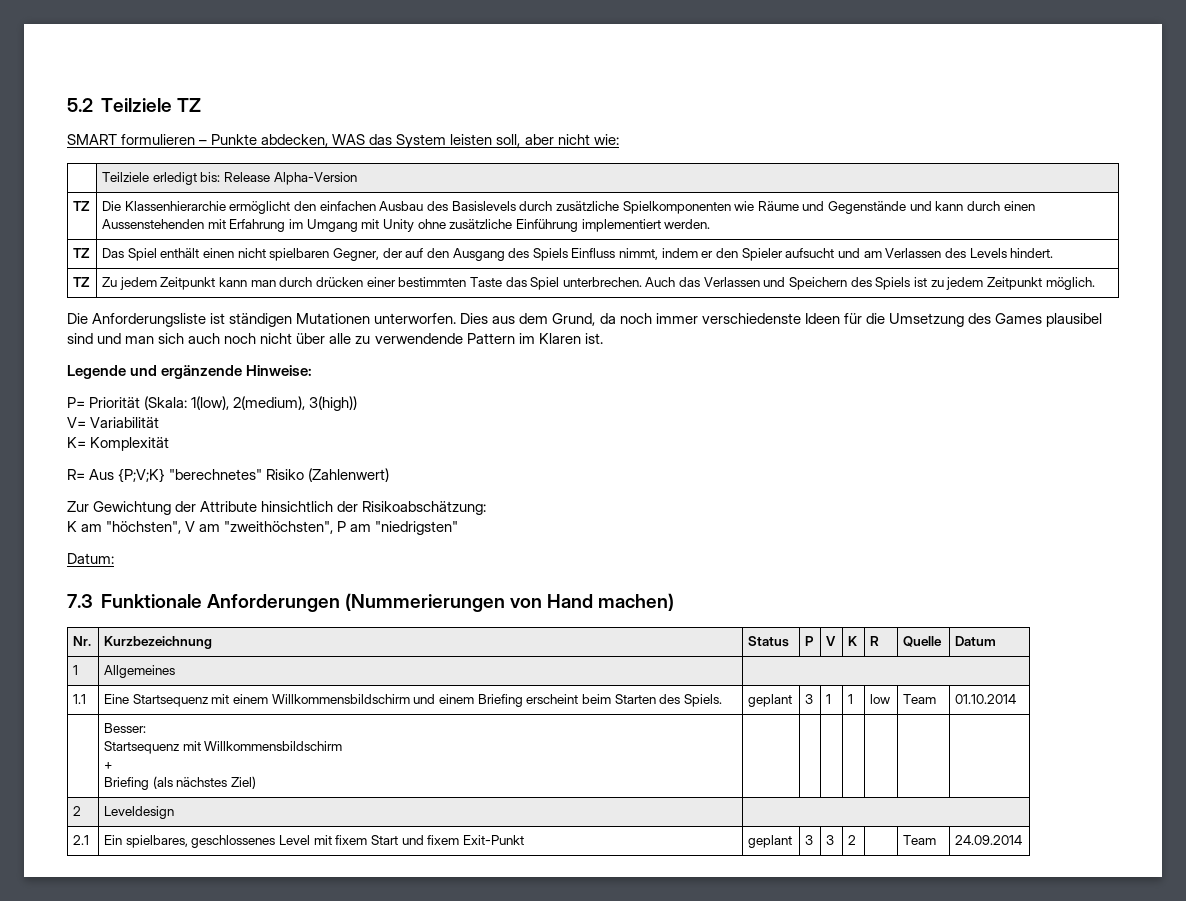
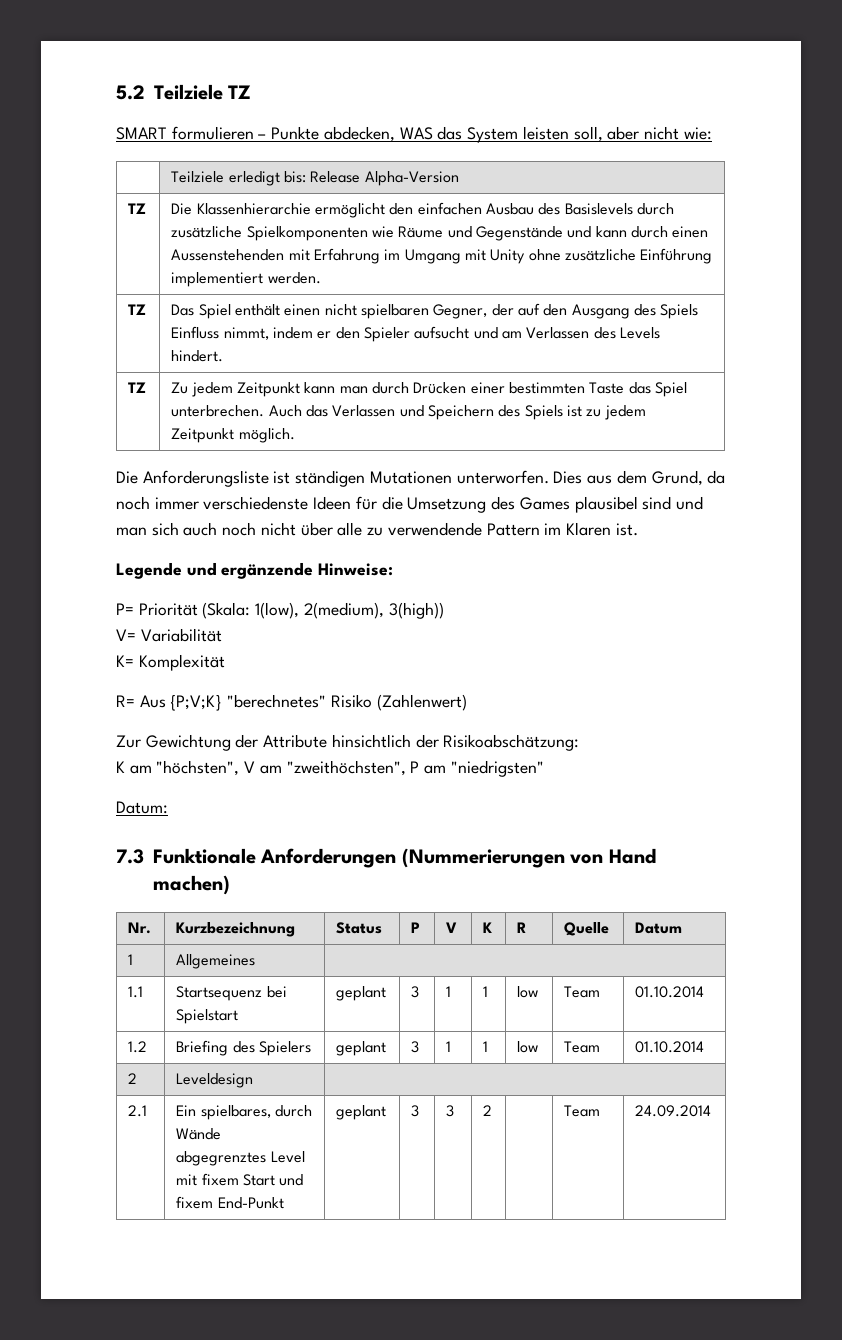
- TZ | Zu jedem Zeitpunkt kann man durch drücken einer bestimmten Taste das Spiel unterbrechen. Auch das Verlassen und Speichern des Spiels ist zu jedem Zeitpunkt möglich.
+ TZ | Zu jedem Zeitpunkt kann man durch Drücken einer bestimmten Taste das Spiel unterbrechen. Auch das Verlassen und Speichern des Spiels ist zu jedem Zeitpunkt möglich.
- 1.1 | Eine Startsequenz mit einem Willkommensbildschirm und einem Briefing erscheint beim Starten des Spiels. | geplant | 3 | 1 | 1 | low | Team | 01.10.2014
- | Besser:
- Startsequenz mit Willkommensbildschirm
- +
- Briefing (als nächstes Ziel) | | | | | | |
+ 1.1 | Startsequenz bei Spielstart | geplant | 3 | 1 | 1 | low | Team | 01.10.2014
+ 1.2 | Briefing des Spielers | geplant | 3 | 1 | 1 | low | Team | 01.10.2014
- 2.1 | Ein spielbares, geschlossenes Level mit fixem Start und fixem Exit-Punkt | geplant | 3 | 3 | 2 | | Team | 24.09.2014
+ 2.1 | Ein spielbares, durch Wände abgegrenztes Level mit fixem Start und fixem End-Punkt | geplant | 3 | 3 | 2 | | Team | 24.09.2014

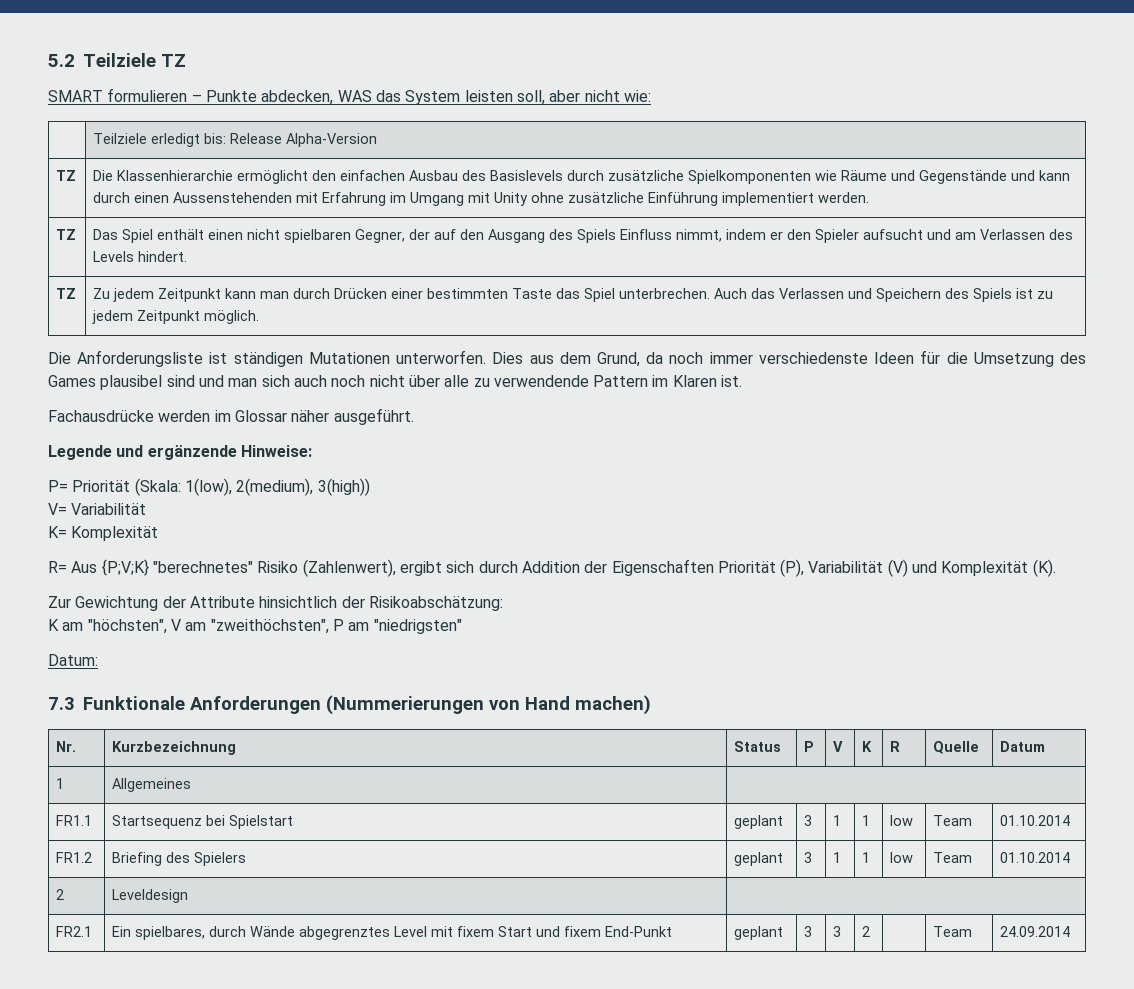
+ Fachausdrücke werden im Glossar näher ausgeführt.
- R= Aus {P;V;K} "berechnetes" Risiko (Zahlenwert)
+ R= Aus {P;V;K} "berechnetes" Risiko (Zahlenwert), ergibt sich durch Addition der Eigenschaften Priorität (P), Variabilität (V) und Komplexität (K).
- 1.1 | Startsequenz bei Spielstart | geplant | 3 | 1 | 1 | low | Team | 01.10.2014
+ FR1.1 | Startsequenz bei Spielstart | geplant | 3 | 1 | 1 | low | Team | 01.10.2014
- 1.2 | Briefing des Spielers | geplant | 3 | 1 | 1 | low | Team | 01.10.2014
+ FR1.2 | Briefing des Spielers | geplant | 3 | 1 | 1 | low | Team | 01.10.2014
- 2.1 | Ein spielbares, durch Wände abgegrenztes Level mit fixem Start und fixem End-Punkt | geplant | 3 | 3 | 2 | | Team | 24.09.2014
+ FR2.1 | Ein spielbares, durch Wände abgegrenztes Level mit fixem Start und fixem End-Punkt | geplant | 3 | 3 | 2 | | Team | 24.09.2014

